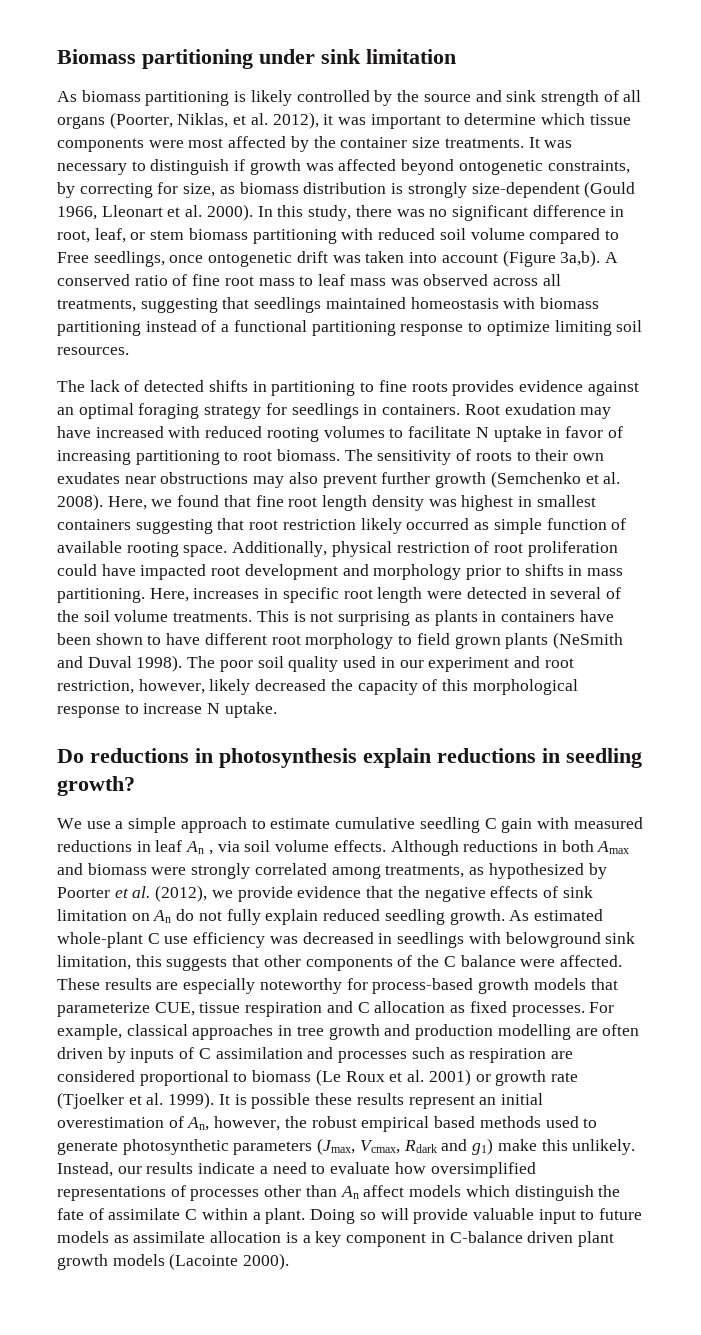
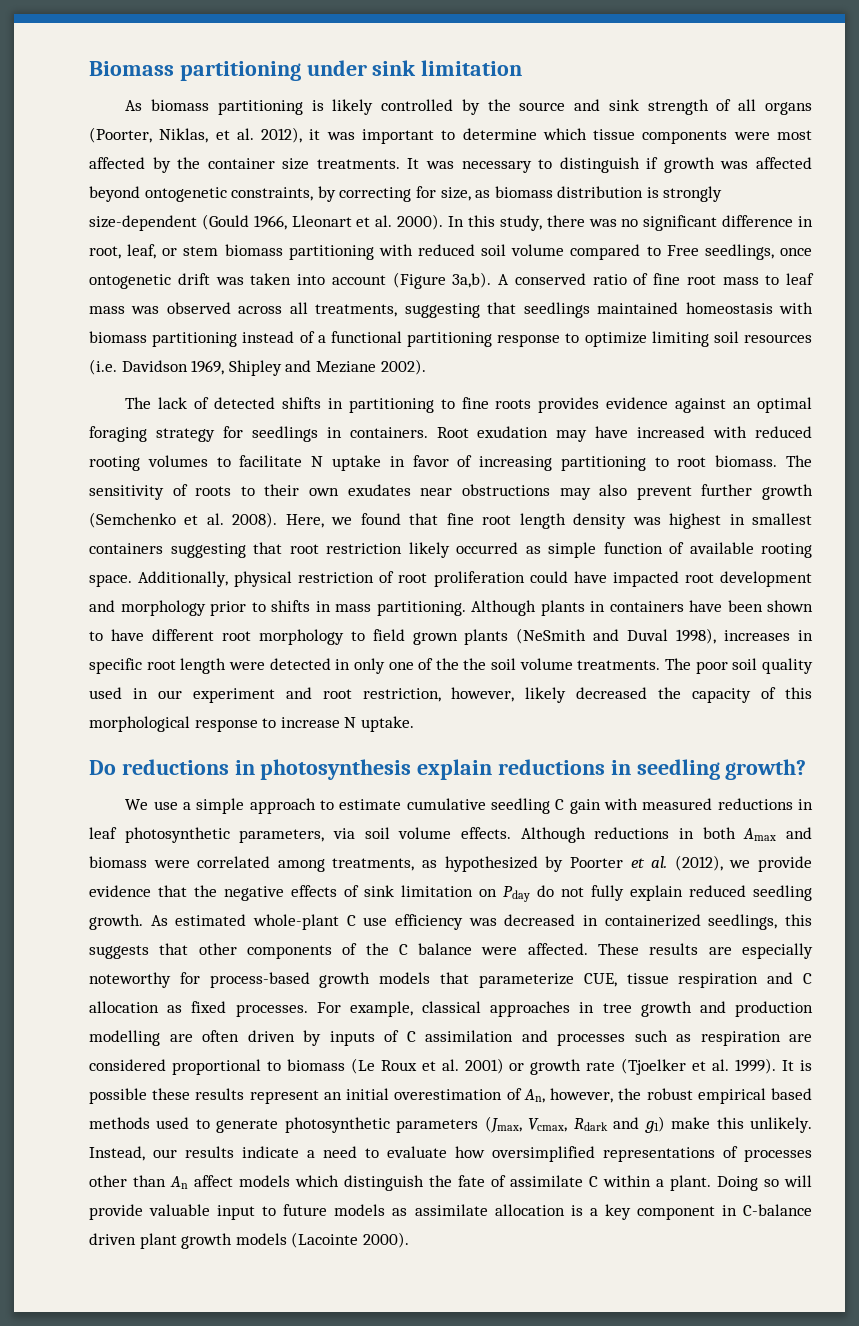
- A conserved ratio of fine root mass to leaf mass was observed across all treatments, suggesting that seedlings maintained homeostasis with biomass partitioning instead of a functional partitioning response to optimize limiting soil resources.
+ A conserved ratio of fine root mass to leaf mass was observed across all treatments, suggesting that seedlings maintained homeostasis with biomass partitioning instead of a functional partitioning response to optimize limiting soil resources (i.e. Davidson 1969, Shipley and Meziane 2002).
- Here, increases in specific root length were detected in several of the soil volume treatments. This is not surprising as plants in containers have been shown to have different root morphology to field grown plants (NeSmith and Duval 1998).
+ Although plants in containers have been shown to have different root morphology to field grown plants (NeSmith and Duval 1998), increases in specific root length were detected in only one of the the soil volume treatments.
- We use a simple approach to estimate cumulative seedling C gain with measured reductions in leaf An , via soil volume effects.
+ We use a simple approach to estimate cumulative seedling C gain with measured reductions in leaf photosynthetic parameters, via soil volume effects.
- Although reductions in both Amax and biomass were strongly correlated among treatments, as hypothesized by Poorter et al. (2012), we provide evidence that the negative effects of sink limitation on An do not fully explain reduced seedling growth.
+ Although reductions in both Amax and biomass were correlated among treatments, as hypothesized by Poorter et al. (2012), we provide evidence that the negative effects of sink limitation on Pday do not fully explain reduced seedling growth.
- As estimated whole-plant C use efficiency was decreased in seedlings with belowground sink limitation, this suggests that other components of the C balance were affected.
+ As estimated whole-plant C use efficiency was decreased in containerized seedlings, this suggests that other components of the C balance were affected.

